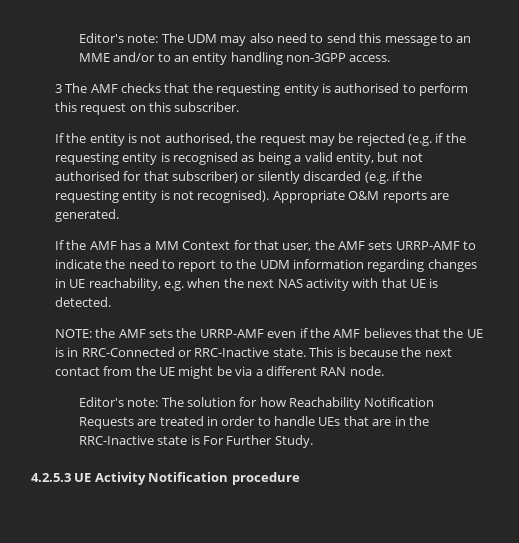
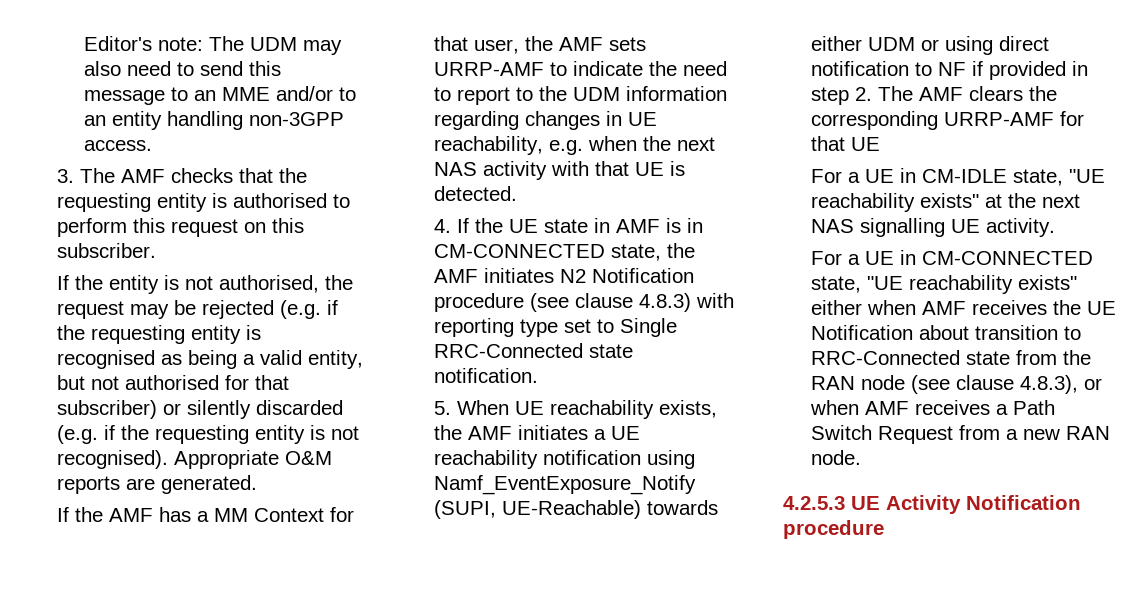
- 3 The AMF checks that the requesting entity is authorised to perform this request on this subscriber.
+ 3. The AMF checks that the requesting entity is authorised to perform this request on this subscriber.
- NOTE: the AMF sets the URRP-AMF even if the AMF believes that the UE is in RRC-Connected or RRC-Inactive state. This is because the next contact from the UE might be via a different RAN node.
- Editor's note: The solution for how Reachability Notification Requests are treated in order to handle UEs that are in the RRC-Inactive state is For Further Study.
+ 4. If the UE state in AMF is in CM-CONNECTED state, the AMF initiates N2 Notification procedure (see clause 4.8.3) with reporting type set to Single RRC-Connected state notification.
+ 5. When UE reachability exists, the AMF initiates a UE reachability notification using Namf_EventExposure_Notify (SUPI, UE-Reachable) towards either UDM or using direct notification to NF if provided in step 2. The AMF clears the corresponding URRP-AMF for that UE
+ For a UE in CM-IDLE state, "UE reachability exists" at the next NAS signalling UE activity.
+ For a UE in CM-CONNECTED state, "UE reachability exists" either when AMF receives the UE Notification about transition to RRC-Connected state from the RAN node (see clause 4.8.3), or when AMF receives a Path Switch Request from a new RAN node.

